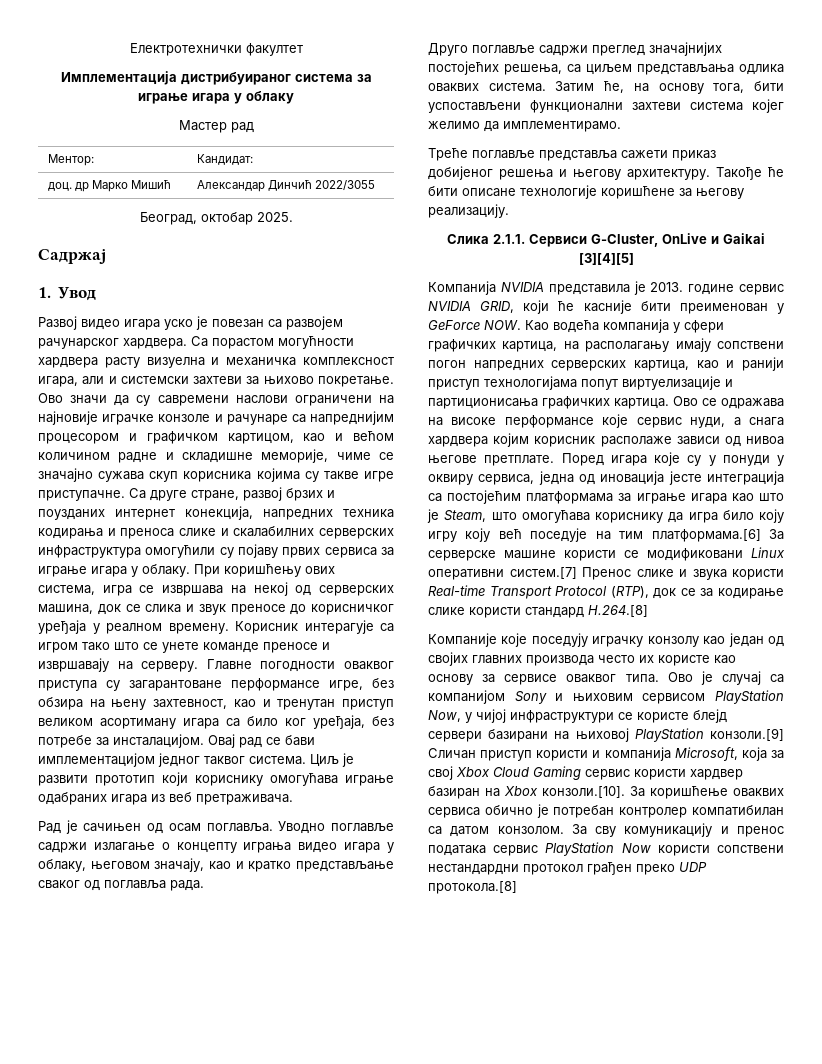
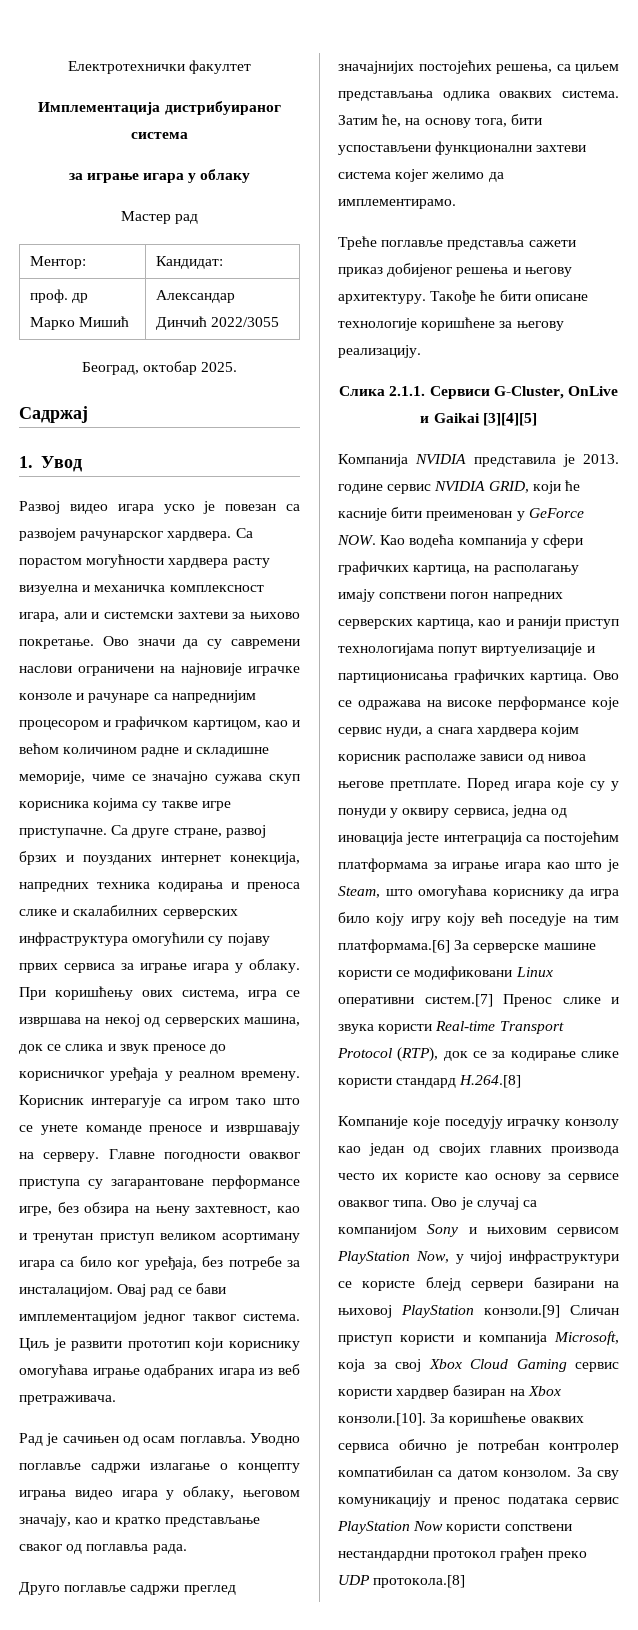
- Имплементација дистрибуираног система за играње игара у облаку
+ Имплементација дистрибуираног система
+ за играње игара у облаку
- доц. др Марко Мишић | Александар Динчић 2022/3055
+ проф. др Марко Мишић | Александар Динчић 2022/3055

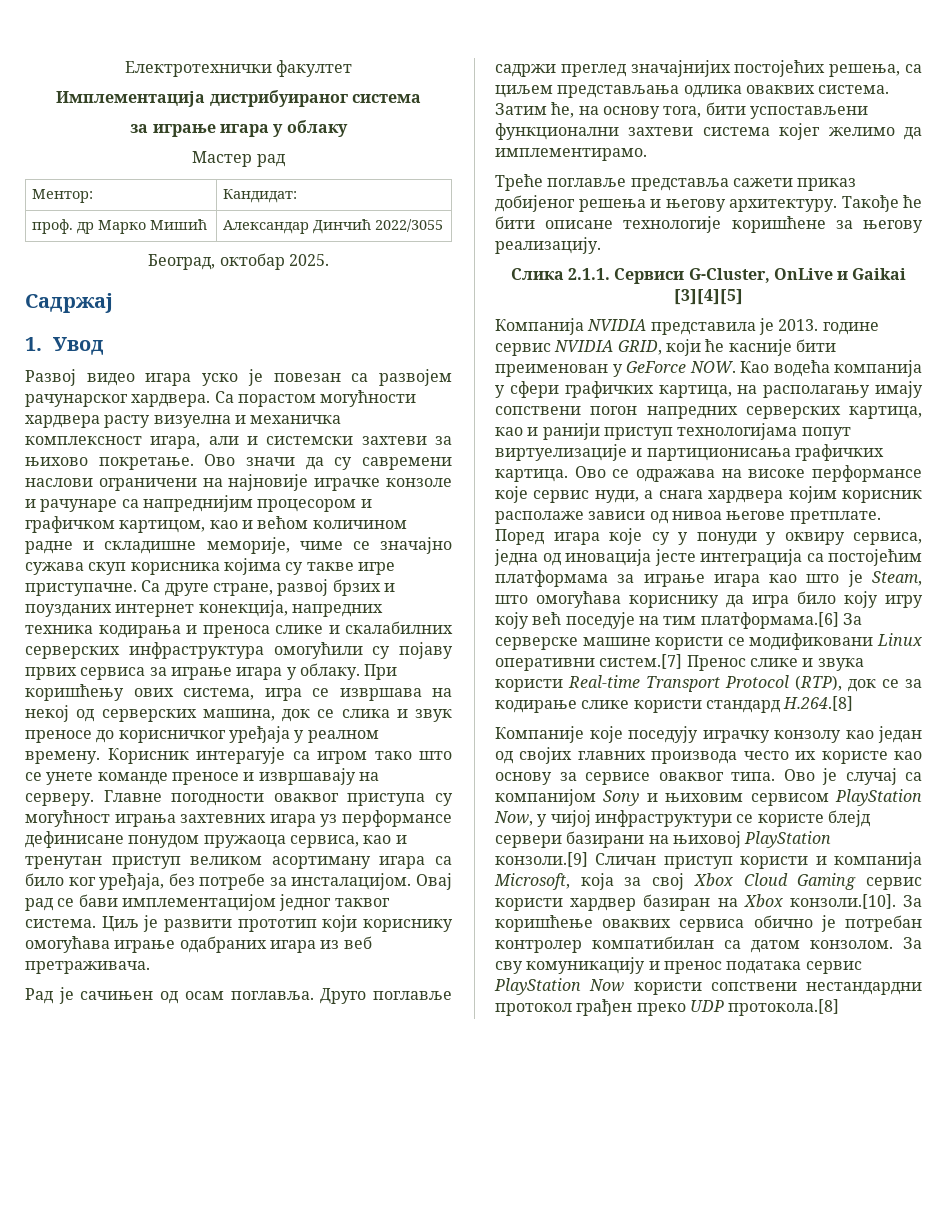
- Главне погодности оваквог приступа су загарантоване перформансе игре, без обзира на њену захтевност, као и тренутан приступ великом асортиману игара са било ког уређаја, без потребе за инсталацијом.
+ Главне погодности оваквог приступа су могућност играња захтевних игара уз перформансе дефинисане понудом пружаоца сервиса, као и тренутан приступ великом асортиману игара са било ког уређаја, без потребе за инсталацијом.
- Рад је сачињен од осам поглавља. Уводно поглавље садржи излагање о концепту играња видео игара у облаку, његовом значају, као и кратко представљање сваког од поглавља рада.
- Друго поглавље садржи преглед значајнијих постојећих решења, са циљем представљања одлика оваквих система.
+ Рад је сачињен од осам поглавља. Друго поглавље садржи преглед значајнијих постојећих решења, са циљем представљања одлика оваквих система.

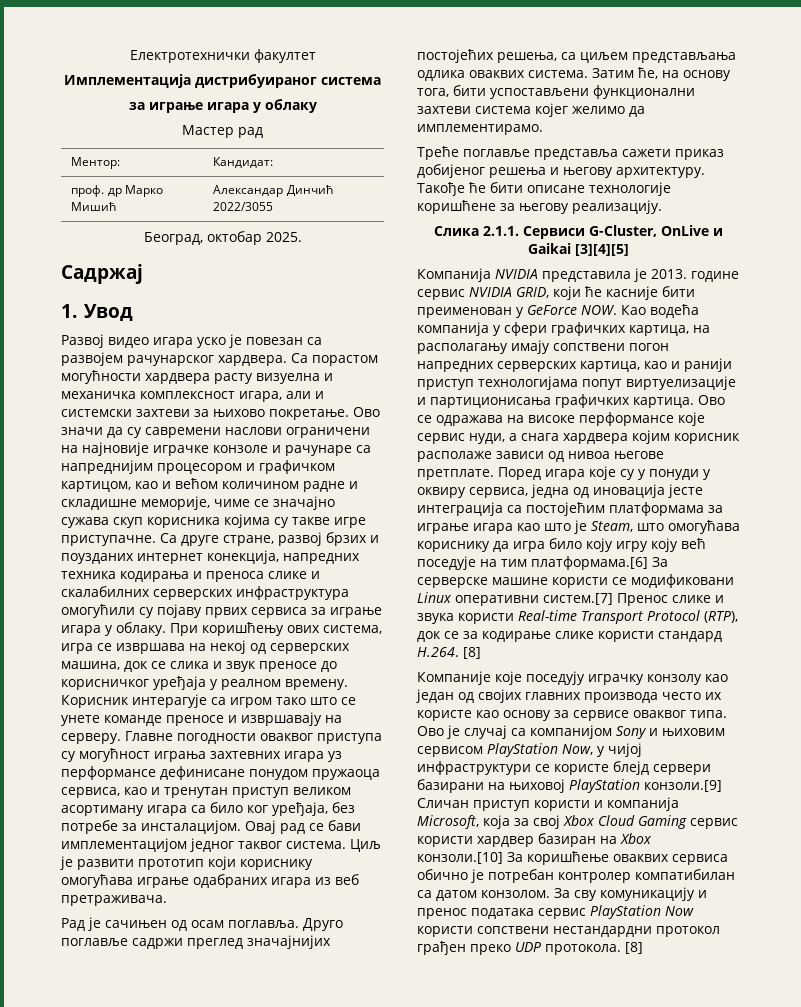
- Поред игара које су у понуди у оквиру сервиса, једна од иновација јесте интеграција са постојећим платформама за играње игара као што је Steam, што омогућава кориснику да игра било коју игру коју већ поседује на тим платформама.[6] За серверске машине користи се модификовани Linux оперативни систем.[7] Пренос слике и звука користи Real-time Transport Protocol (RTP), док се за кодирање слике користи стандард H.264.[8]
+ Поред игара које су у понуди у оквиру сервиса, једна од иновација јесте интеграција са постојећим платформама за играње игара као што је Steam, што омогућава кориснику да игра било коју игру коју већ поседује на тим платформама.[6] За серверске машине користи се модификовани Linux оперативни систем.[7] Пренос слике и звука користи Real-time Transport Protocol (RTP), док се за кодирање слике користи стандард H.264. [8]
- Ово је случај са компанијом Sony и њиховим сервисом PlayStation Now, у чијој инфраструктури се користе блејд сервери базирани на њиховој PlayStation конзоли.[9] Сличан приступ користи и компанија Microsoft, која за свој Xbox Cloud Gaming сервис користи хардвер базиран на Xbox конзоли.[10]. За коришћење оваквих сервиса обично је потребан контролер компатибилан са датом конзолом.
+ Ово је случај са компанијом Sony и њиховим сервисом PlayStation Now, у чијој инфраструктури се користе блејд сервери базирани на њиховој PlayStation конзоли.[9] Сличан приступ користи и компанија Microsoft, која за свој Xbox Cloud Gaming сервис користи хардвер базиран на Xbox конзоли.[10] За коришћење оваквих сервиса обично је потребан контролер компатибилан са датом конзолом.
- За сву комуникацију и пренос података сервис PlayStation Now користи сопствени нестандардни протокол грађен преко UDP протокола.[8]
+ За сву комуникацију и пренос података сервис PlayStation Now користи сопствени нестандардни протокол грађен преко UDP протокола. [8]

